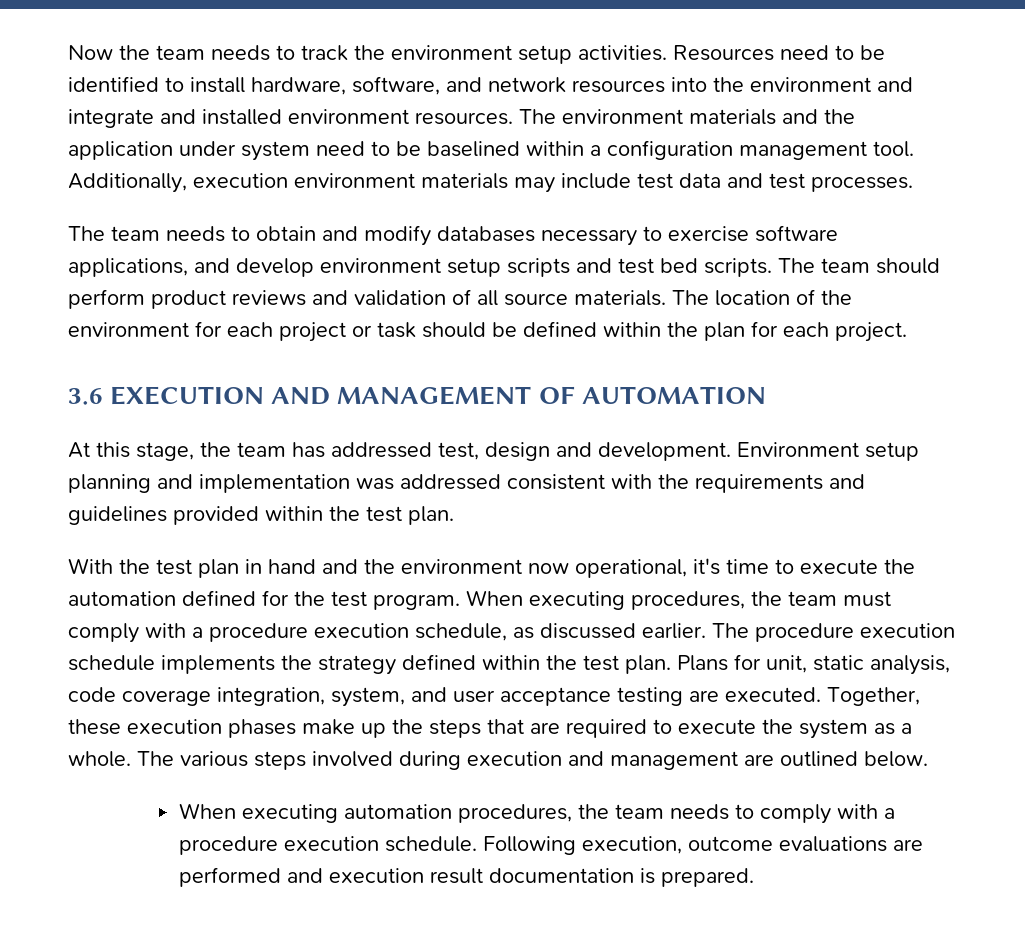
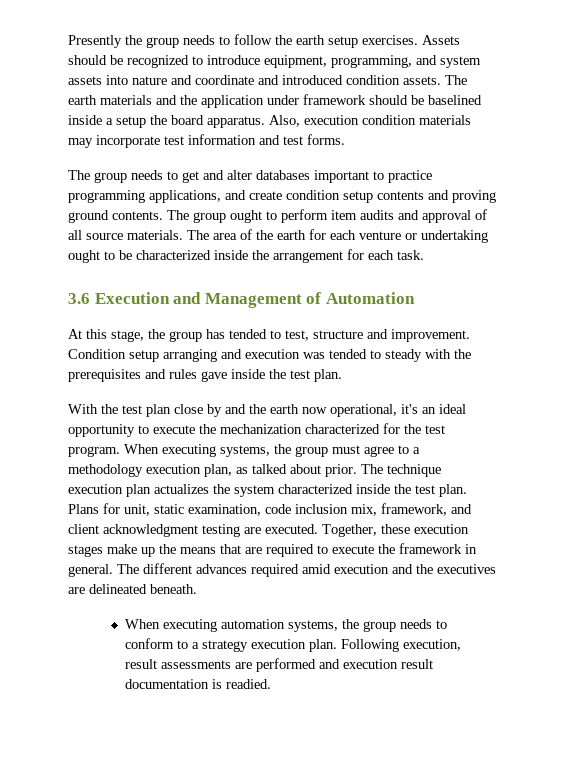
- Now the team needs to track the environment setup activities. Resources need to be identified to install hardware, software, and network resources into the environment and integrate and installed environment resources. The environment materials and the application under system need to be baselined within a configuration management tool. Additionally, execution environment materials may include test data and test processes.
- The team needs to obtain and modify databases necessary to exercise software applications, and develop environment setup scripts and test bed scripts. The team should perform product reviews and validation of all source materials.
+ Presently the group needs to follow the earth setup exercises. Assets should be recognized to introduce equipment, programming, and system assets into nature and coordinate and introduced condition assets. The earth materials and the application under framework should be baselined inside a setup the board apparatus. Also, execution condition materials may incorporate test information and test forms.
+ The group needs to get and alter databases important to practice programming applications, and create condition setup contents and proving ground contents. The group ought to perform item audits and approval of all source materials.
- The location of the environment for each project or task should be defined within the plan for each project.
+ The area of the earth for each venture or undertaking ought to be characterized inside the arrangement for each task.
- 3.6 EXECUTION AND MANAGEMENT OF AUTOMATION
+ 3.6 Execution and Management of Automation
- At this stage, the team has addressed test, design and development. Environment setup planning and implementation was addressed consistent with the requirements and guidelines provided within the test plan.
+ At this stage, the group has tended to test, structure and improvement. Condition setup arranging and execution was tended to steady with the prerequisites and rules gave inside the test plan.
- With the test plan in hand and the environment now operational, it's time to execute the automation defined for the test program.
+ With the test plan close by and the earth now operational, it's an ideal opportunity to execute the mechanization characterized for the test program.
- When executing procedures, the team must comply with a procedure execution schedule, as discussed earlier. The procedure execution schedule implements the strategy defined within the test plan.
+ When executing systems, the group must agree to a methodology execution plan, as talked about prior. The technique execution plan actualizes the system characterized inside the test plan.
- Plans for unit, static analysis, code coverage integration, system, and user acceptance testing are executed.
+ Plans for unit, static examination, code inclusion mix, framework, and client acknowledgment testing are executed.
- Together, these execution phases make up the steps that are required to execute the system as a whole. The various steps involved during execution and management are outlined below.
- When executing automation procedures, the team needs to comply with a procedure execution schedule. Following execution, outcome evaluations are performed and execution result documentation is prepared.
+ Together, these execution stages make up the means that are required to execute the framework in general. The different advances required amid execution and the executives are delineated beneath.
+ When executing automation systems, the group needs to conform to a strategy execution plan. Following execution, result assessments are performed and execution result documentation is readied.

